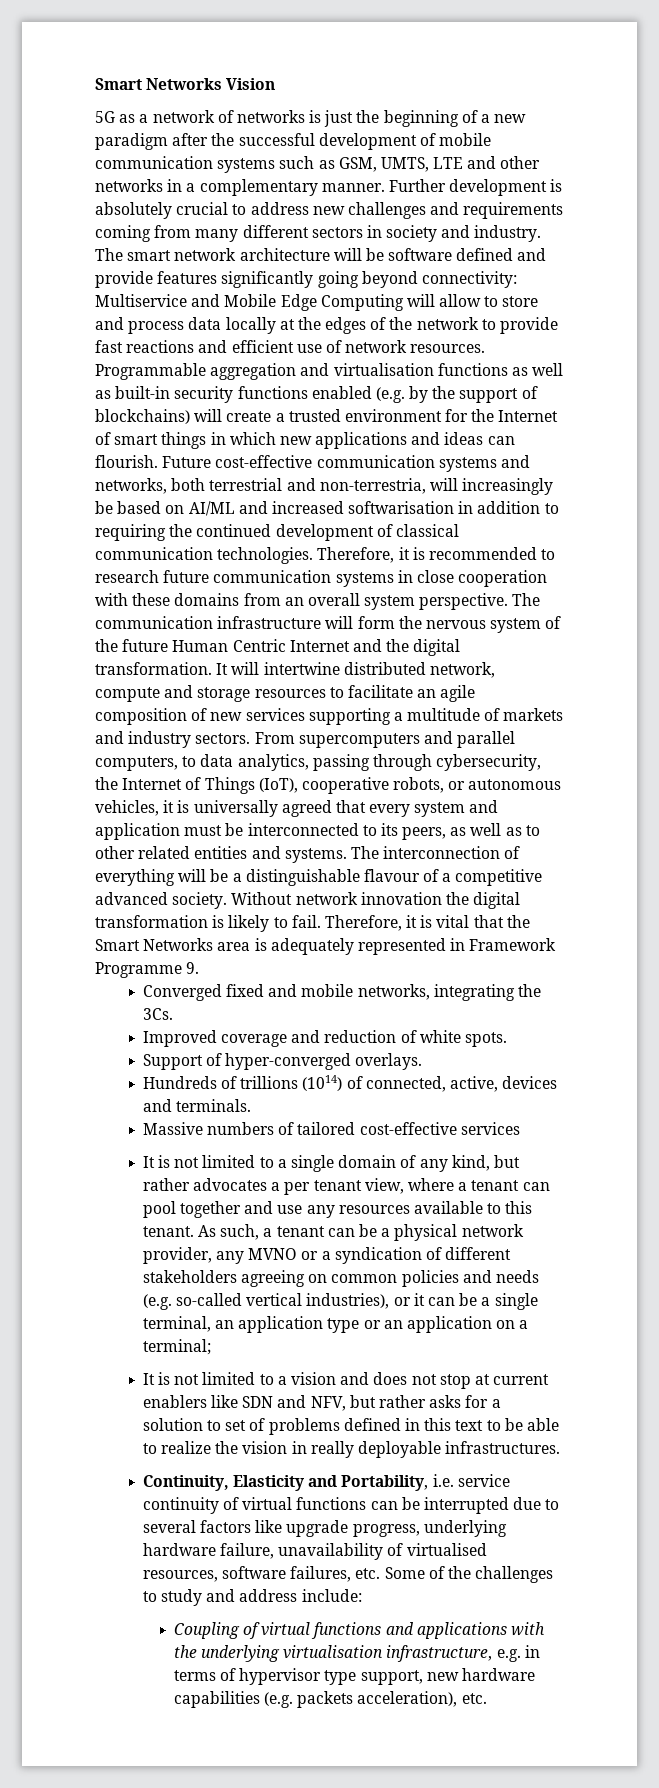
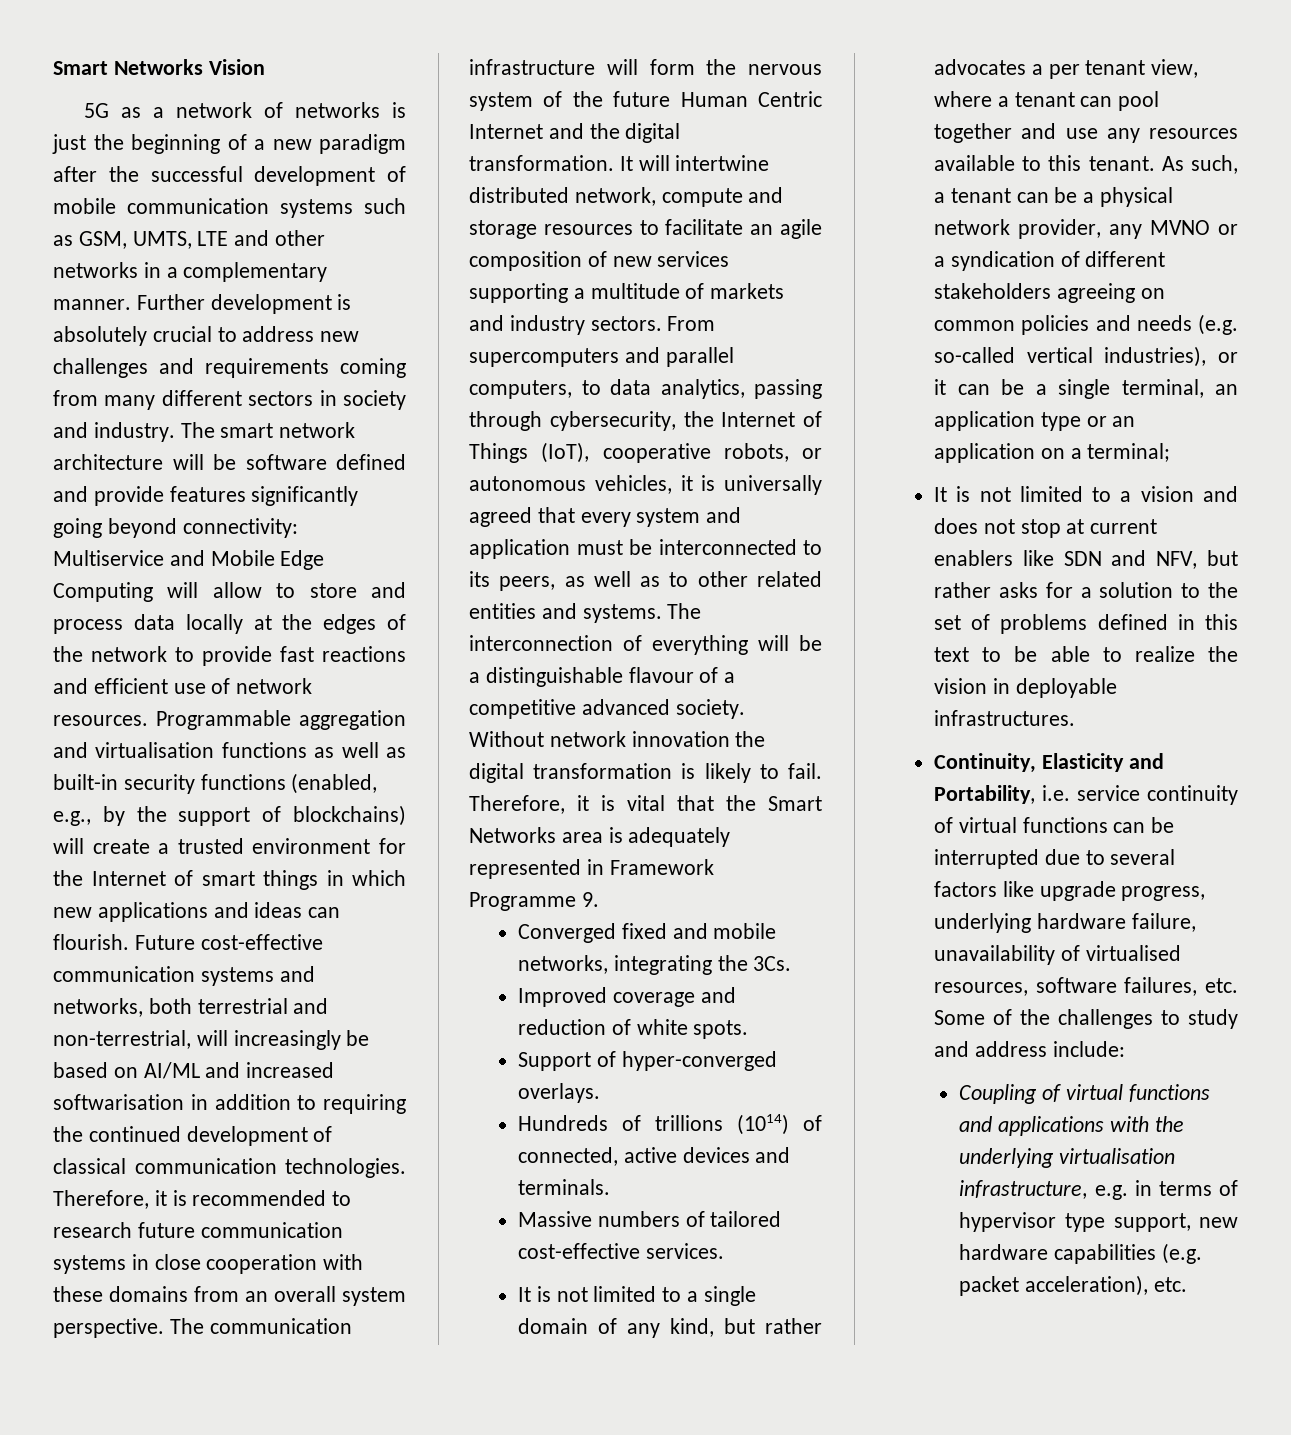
- Programmable aggregation and virtualisation functions as well as built-in security functions enabled (e.g. by the support of blockchains) will create a trusted environment for the Internet of smart things in which new applications and ideas can flourish.
+ Programmable aggregation and virtualisation functions as well as built-in security functions (enabled, e.g., by the support of blockchains) will create a trusted environment for the Internet of smart things in which new applications and ideas can flourish.
- Future cost-effective communication systems and networks, both terrestrial and non-terrestria, will increasingly be based on AI/ML and increased softwarisation in addition to requiring the continued development of classical communication technologies.
+ Future cost-effective communication systems and networks, both terrestrial and non-terrestrial, will increasingly be based on AI/ML and increased softwarisation in addition to requiring the continued development of classical communication technologies.
- Hundreds of trillions (1014) of connected, active, devices and terminals.
+ Hundreds of trillions (1014) of connected, active devices and terminals.
- Massive numbers of tailored cost-effective services
+ Massive numbers of tailored cost-effective services.
- It is not limited to a vision and does not stop at current enablers like SDN and NFV, but rather asks for a solution to set of problems defined in this text to be able to realize the vision in really deployable infrastructures.
+ It is not limited to a vision and does not stop at current enablers like SDN and NFV, but rather asks for a solution to the set of problems defined in this text to be able to realize the vision in deployable infrastructures.
- Coupling of virtual functions and applications with the underlying virtualisation infrastructure, e.g. in terms of hypervisor type support, new hardware capabilities (e.g. packets acceleration), etc.
+ Coupling of virtual functions and applications with the underlying virtualisation infrastructure, e.g. in terms of hypervisor type support, new hardware capabilities (e.g. packet acceleration), etc.

